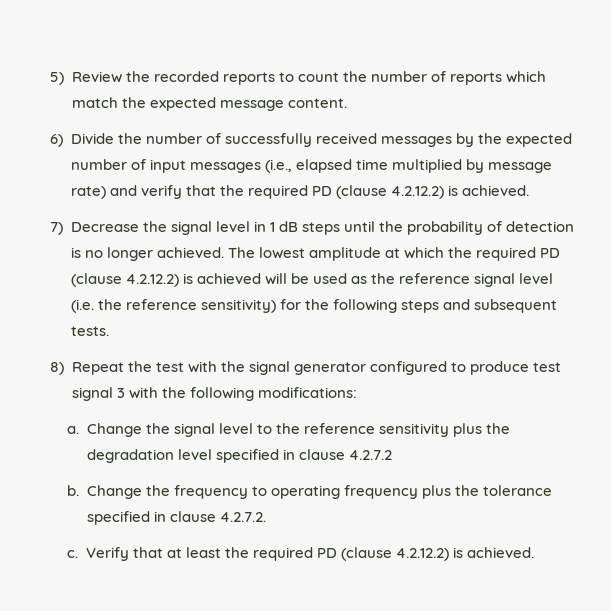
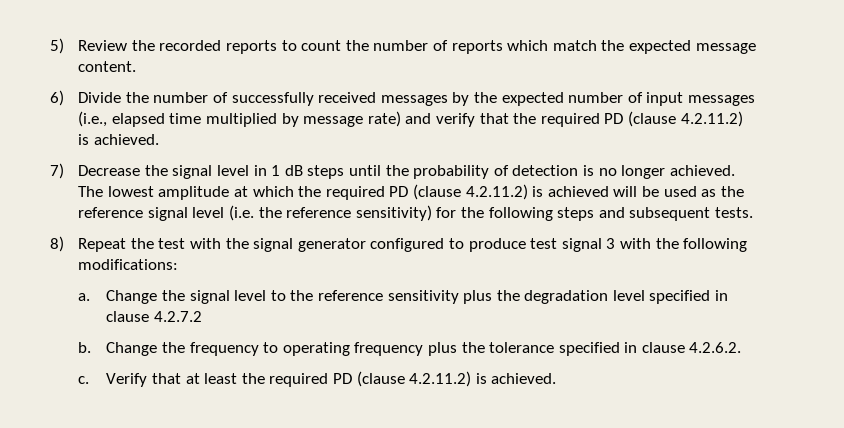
- 6) Divide the number of successfully received messages by the expected number of input messages (i.e., elapsed time multiplied by message rate) and verify that the required PD (clause 4.2.12.2) is achieved.
+ 6) Divide the number of successfully received messages by the expected number of input messages (i.e., elapsed time multiplied by message rate) and verify that the required PD (clause 4.2.11.2) is achieved.
- The lowest amplitude at which the required PD (clause 4.2.12.2) is achieved will be used as the reference signal level (i.e. the reference sensitivity) for the following steps and subsequent tests.
+ The lowest amplitude at which the required PD (clause 4.2.11.2) is achieved will be used as the reference signal level (i.e. the reference sensitivity) for the following steps and subsequent tests.
- Change the frequency to operating frequency plus the tolerance specified in clause 4.2.7.2.
+ Change the frequency to operating frequency plus the tolerance specified in clause 4.2.6.2.
- Verify that at least the required PD (clause 4.2.12.2) is achieved.
+ Verify that at least the required PD (clause 4.2.11.2) is achieved.

